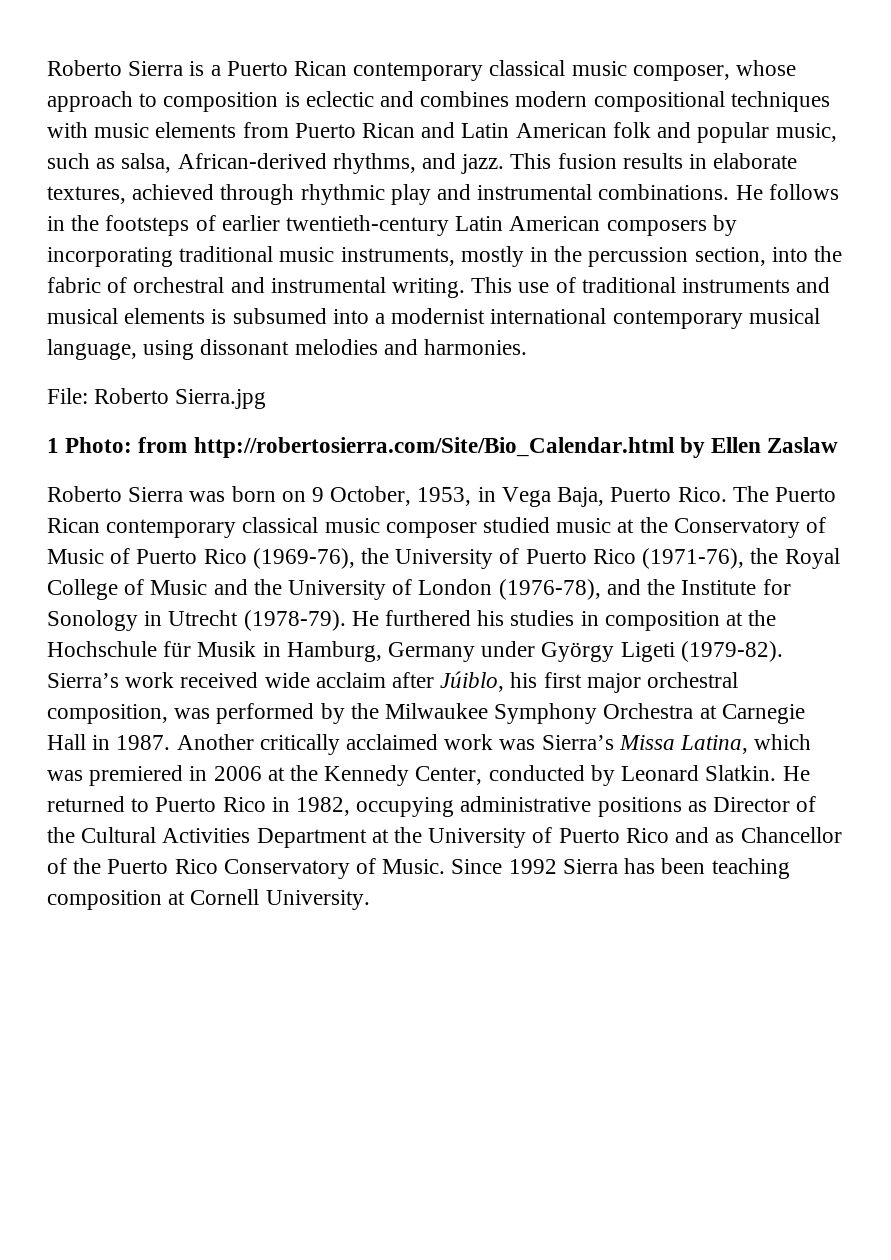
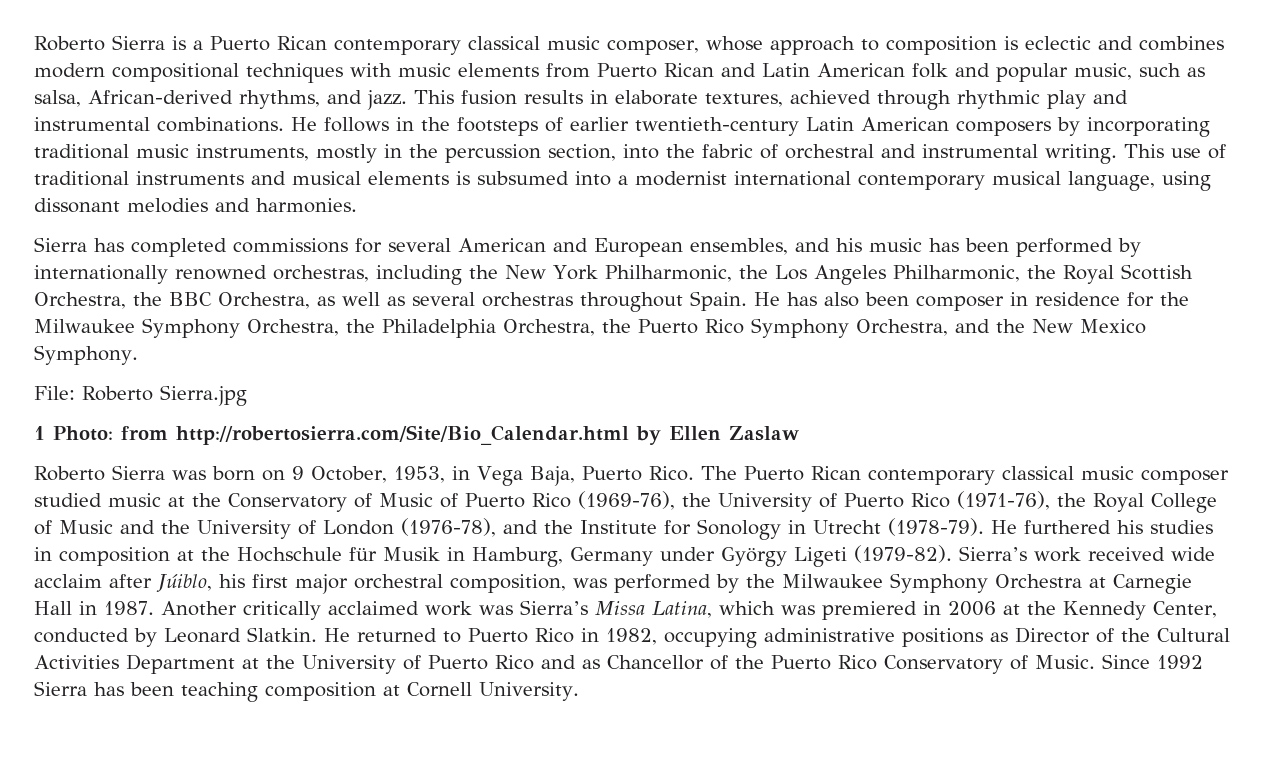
+ Sierra has completed commissions for several American and European ensembles, and his music has been performed by internationally renowned orchestras, including the New York Philharmonic, the Los Angeles Philharmonic, the Royal Scottish Orchestra, the BBC Orchestra, as well as several orchestras throughout Spain. He has also been composer in residence for the Milwaukee Symphony Orchestra, the Philadelphia Orchestra, the Puerto Rico Symphony Orchestra, and the New Mexico Symphony.

